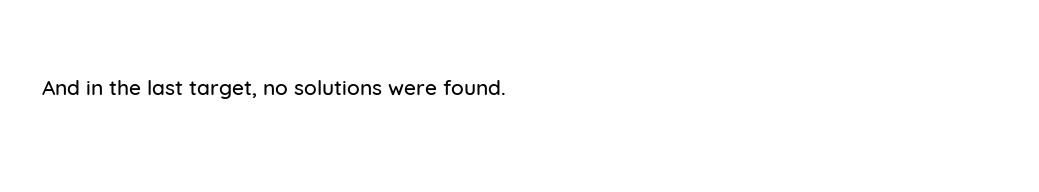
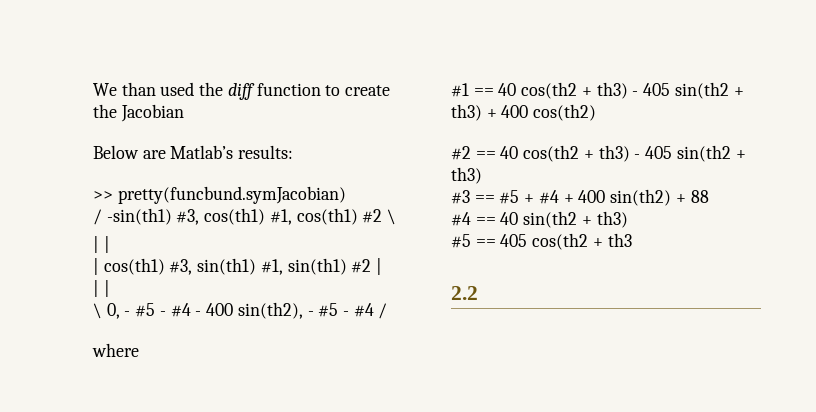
- And in the last target, no solutions were found.
+ We than used the diff function to create the Jacobian
+ Below are Matlab’s results:
+ >> pretty(funcbund.symJacobian)
+ / -sin(th1) #3, cos(th1) #1, cos(th1) #2 \
+ | |
+ | cos(th1) #3, sin(th1) #1, sin(th1) #2 |
+ | |
+ \ 0, - #5 - #4 - 400 sin(th2), - #5 - #4 /
+ where
+ #1 == 40 cos(th2 + th3) - 405 sin(th2 + th3) + 400 cos(th2)
+ #2 == 40 cos(th2 + th3) - 405 sin(th2 + th3)
+ #3 == #5 + #4 + 400 sin(th2) + 88
+ #4 == 40 sin(th2 + th3)
+ #5 == 405 cos(th2 + th3
+ 2.2

